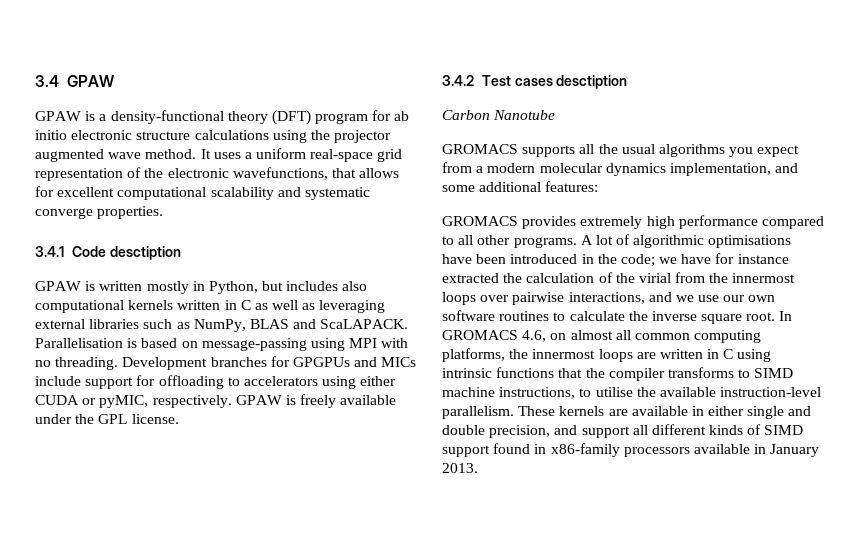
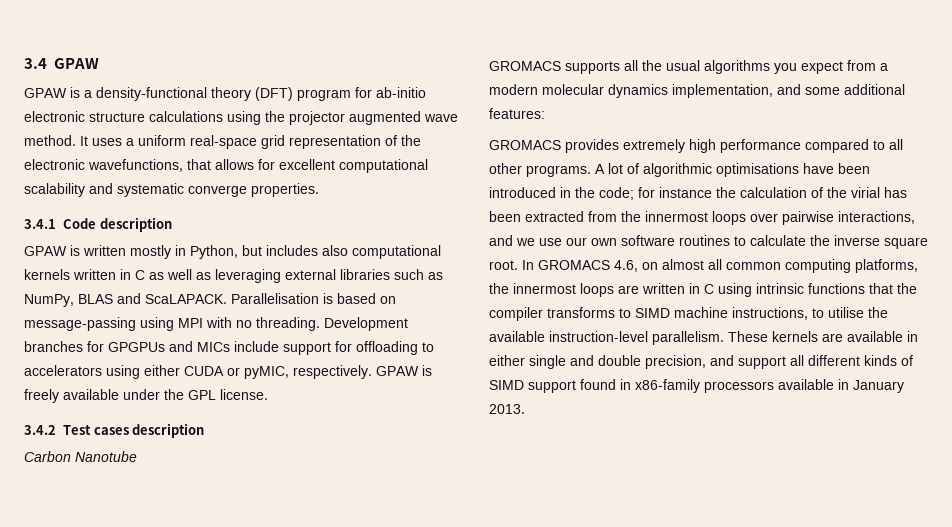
- GPAW is a density-functional theory (DFT) program for ab initio electronic structure calculations using the projector augmented wave method.
+ GPAW is a density-functional theory (DFT) program for ab-initio electronic structure calculations using the projector augmented wave method.
- 3.4.1 Code desctiption
+ 3.4.1 Code description
- 3.4.2 Test cases desctiption
+ 3.4.2 Test cases description
- A lot of algorithmic optimisations have been introduced in the code; we have for instance extracted the calculation of the virial from the innermost loops over pairwise interactions, and we use our own software routines to calculate the inverse square root.
+ A lot of algorithmic optimisations have been introduced in the code; for instance the calculation of the virial has been extracted from the innermost loops over pairwise interactions, and we use our own software routines to calculate the inverse square root.

